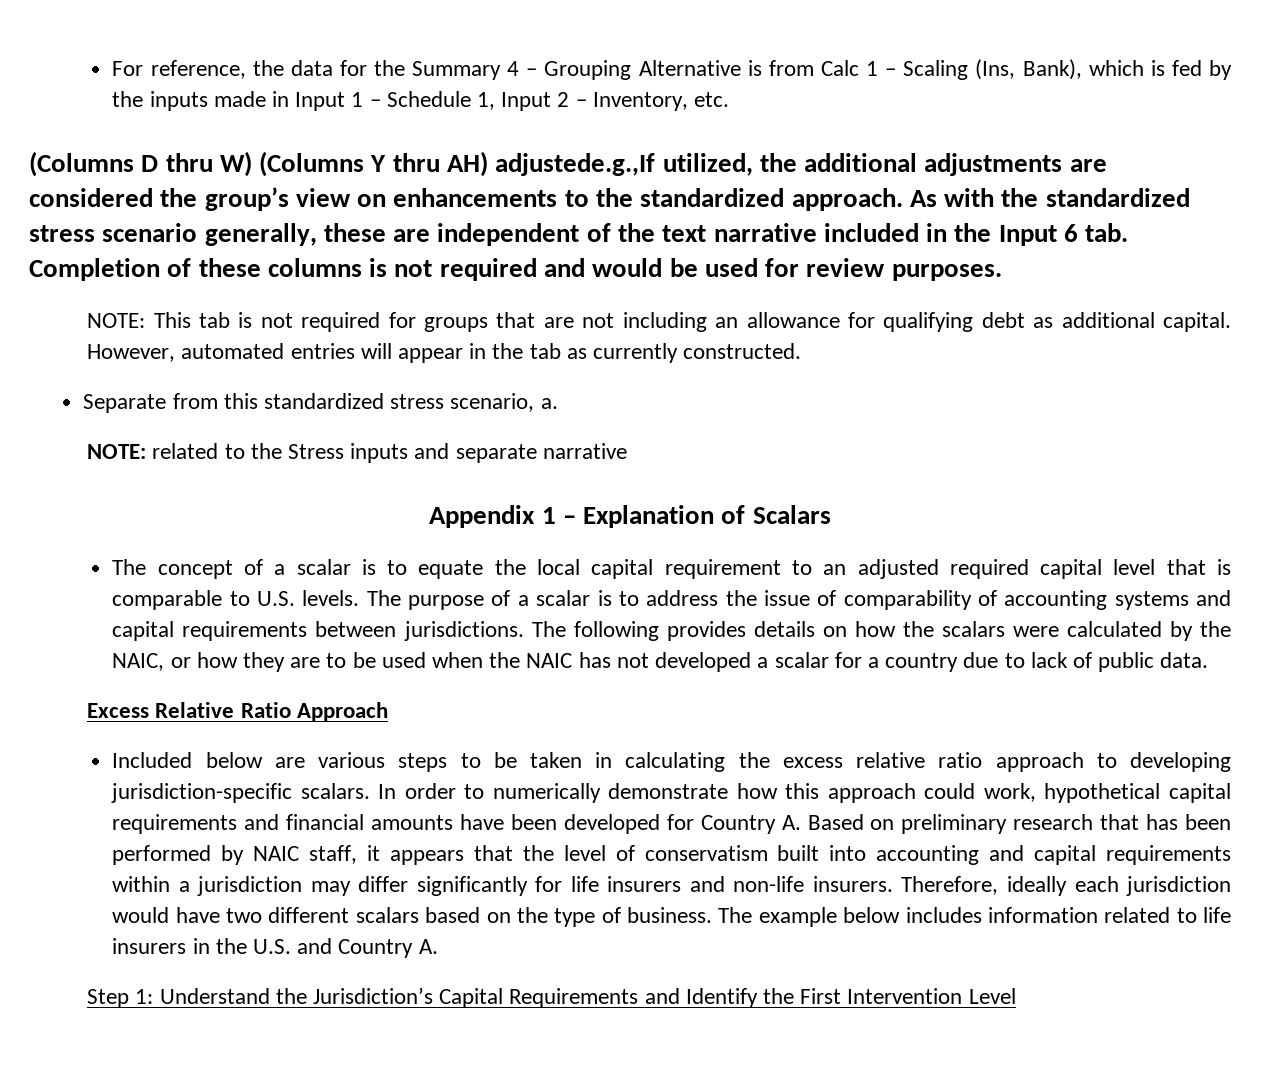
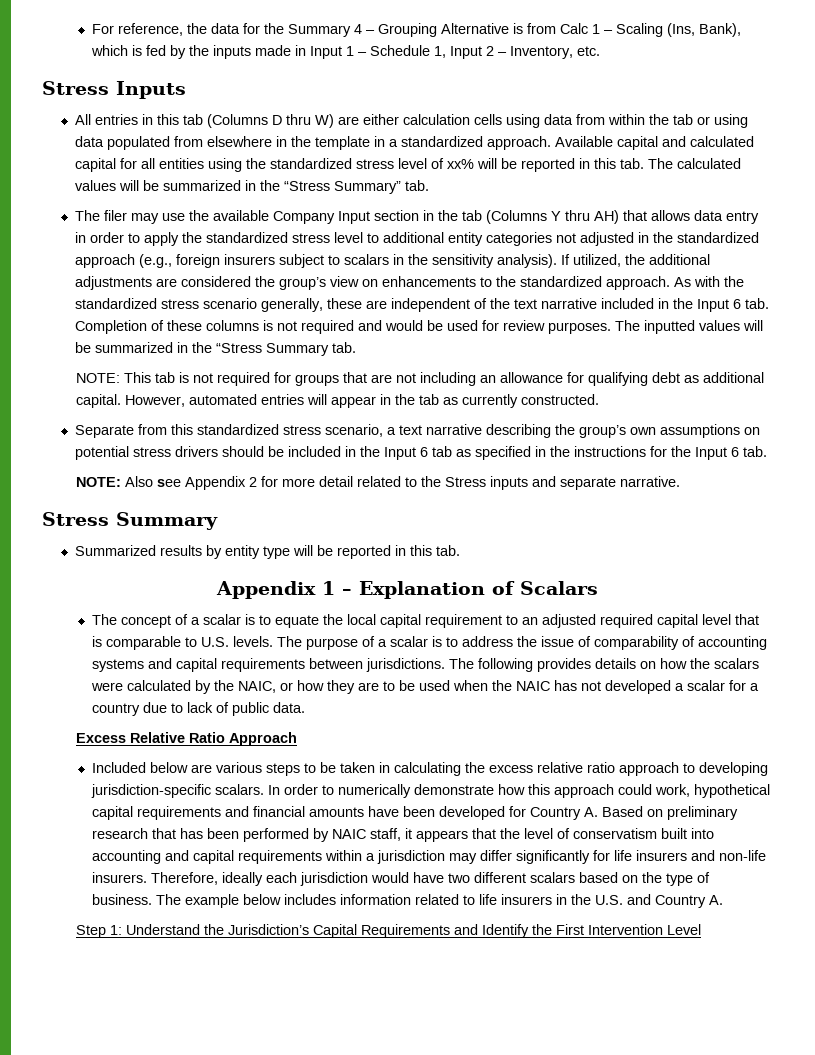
- (Columns D thru W) (Columns Y thru AH) adjustede.g.,If utilized, the additional adjustments are considered the group’s view on enhancements to the standardized approach.
+ Stress Inputs
+ All entries in this tab (Columns D thru W) are either calculation cells using data from within the tab or using data populated from elsewhere in the template in a standardized approach. Available capital and calculated capital for all entities using the standardized stress level of xx% will be reported in this tab. The calculated values will be summarized in the “Stress Summary” tab.
+ The filer may use the available Company Input section in the tab (Columns Y thru AH) that allows data entry in order to apply the standardized stress level to additional entity categories not adjusted in the standardized approach (e.g., foreign insurers subject to scalars in the sensitivity analysis). If utilized, the additional adjustments are considered the group’s view on enhancements to the standardized approach.
+ The inputted values will be summarized in the “Stress Summary tab.
- Separate from this standardized stress scenario, a.
- NOTE: related to the Stress inputs and separate narrative
+ Separate from this standardized stress scenario, a text narrative describing the group’s own assumptions on potential stress drivers should be included in the Input 6 tab as specified in the instructions for the Input 6 tab.
+ NOTE: Also see Appendix 2 for more detail related to the Stress inputs and separate narrative.
+ Stress Summary
+ Summarized results by entity type will be reported in this tab.

